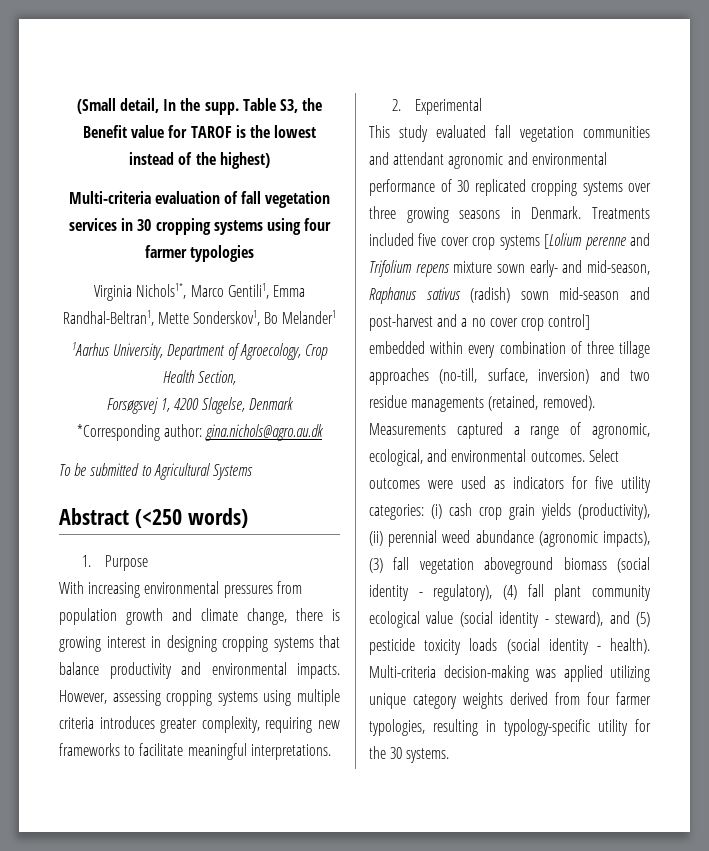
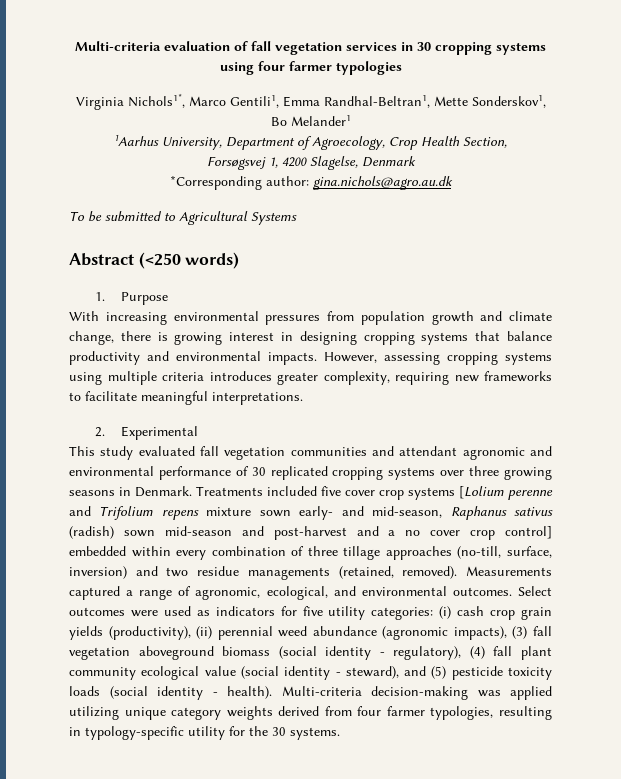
- (Small detail, In the supp. Table S3, the Benefit value for TAROF is the lowest instead of the highest)

